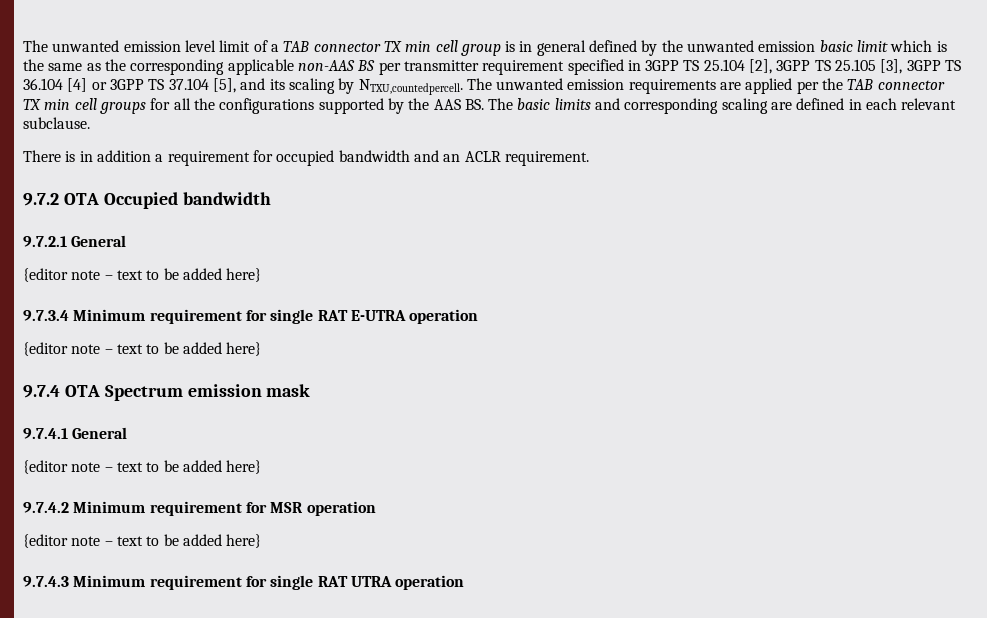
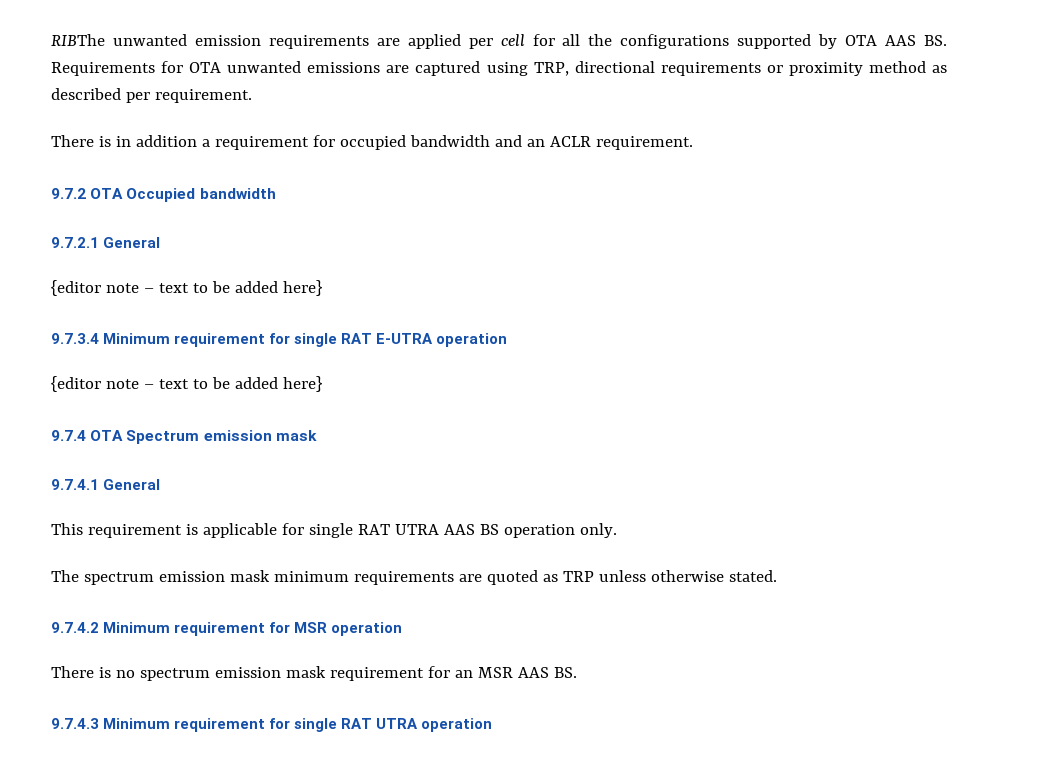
- The unwanted emission level limit of a TAB connector TX min cell group is in general defined by the unwanted emission basic limit which is the same as the corresponding applicable non-AAS BS per transmitter requirement specified in 3GPP TS 25.104 [2], 3GPP TS 25.105 [3], 3GPP TS 36.104 [4] or 3GPP TS 37.104 [5], and its scaling by NTXU,countedpercell. The unwanted emission requirements are applied per the TAB connector TX min cell groups for all the configurations supported by the AAS BS. The basic limits and corresponding scaling are defined in each relevant subclause.
+ RIBThe unwanted emission requirements are applied per cell for all the configurations supported by OTA AAS BS. Requirements for OTA unwanted emissions are captured using TRP, directional requirements or proximity method as described per requirement.
  9.7.4.1 General
- {editor note – text to be added here}
+ This requirement is applicable for single RAT UTRA AAS BS operation only.
+ The spectrum emission mask minimum requirements are quoted as TRP unless otherwise stated.
  9.7.4.2 Minimum requirement for MSR operation
- {editor note – text to be added here}
+ There is no spectrum emission mask requirement for an MSR AAS BS.

